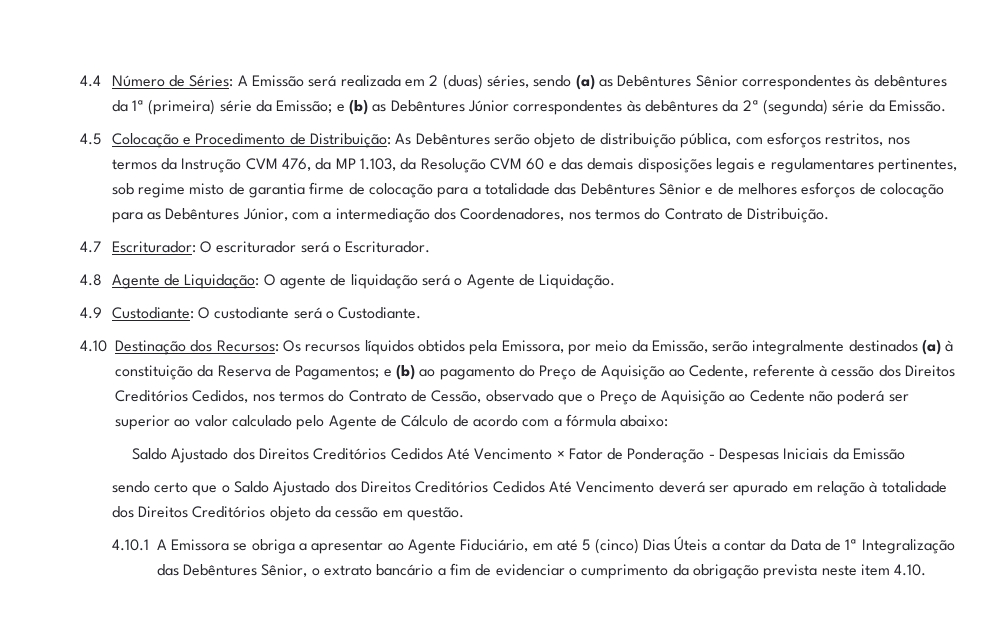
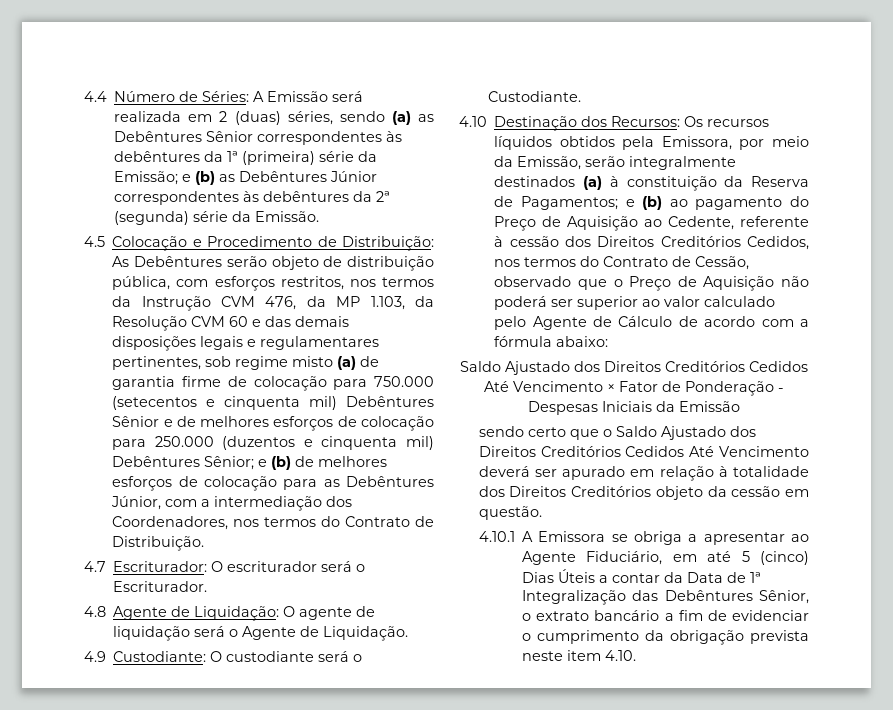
- As Debêntures serão objeto de distribuição pública, com esforços restritos, nos termos da Instrução CVM 476, da MP 1.103, da Resolução CVM 60 e das demais disposições legais e regulamentares pertinentes, sob regime misto de garantia firme de colocação para a totalidade das Debêntures Sênior e de melhores esforços de colocação para as Debêntures Júnior, com a intermediação dos Coordenadores, nos termos do Contrato de Distribuição.
+ As Debêntures serão objeto de distribuição pública, com esforços restritos, nos termos da Instrução CVM 476, da MP 1.103, da Resolução CVM 60 e das demais disposições legais e regulamentares pertinentes, sob regime misto (a) de garantia firme de colocação para 750.000 (setecentos e cinquenta mil) Debêntures Sênior e de melhores esforços de colocação para 250.000 (duzentos e cinquenta mil) Debêntures Sênior; e (b) de melhores esforços de colocação para as Debêntures Júnior, com a intermediação dos Coordenadores, nos termos do Contrato de Distribuição.
- e (b) ao pagamento do Preço de Aquisição ao Cedente, referente à cessão dos Direitos Creditórios Cedidos, nos termos do Contrato de Cessão, observado que o Preço de Aquisição ao Cedente não poderá ser superior ao valor calculado pelo Agente de Cálculo de acordo com a fórmula abaixo:
+ e (b) ao pagamento do Preço de Aquisição ao Cedente, referente à cessão dos Direitos Creditórios Cedidos, nos termos do Contrato de Cessão, observado que o Preço de Aquisição não poderá ser superior ao valor calculado pelo Agente de Cálculo de acordo com a fórmula abaixo:

